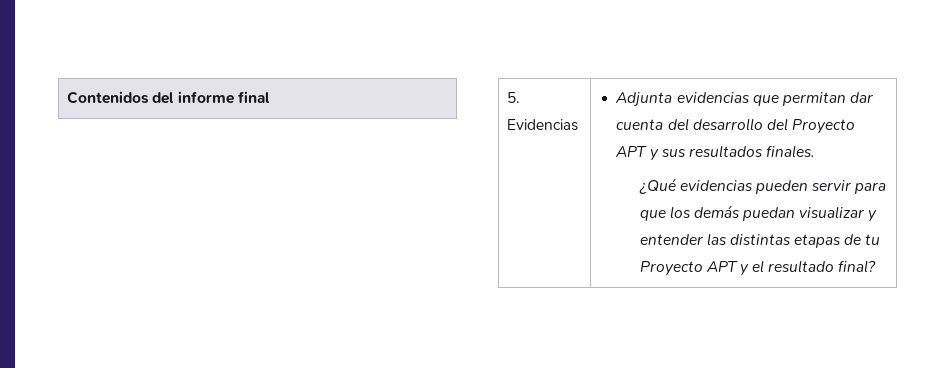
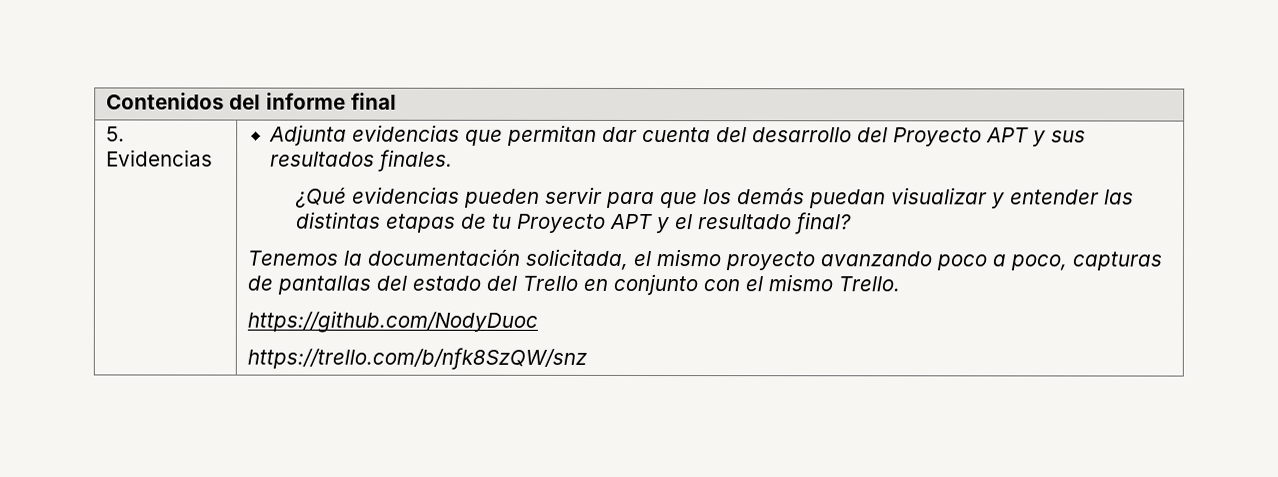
+ Tenemos la documentación solicitada, el mismo proyecto avanzando poco a poco, capturas de pantallas del estado del Trello en conjunto con el mismo Trello.
+ https://github.com/NodyDuoc
+ https://trello.com/b/nfk8SzQW/snz

